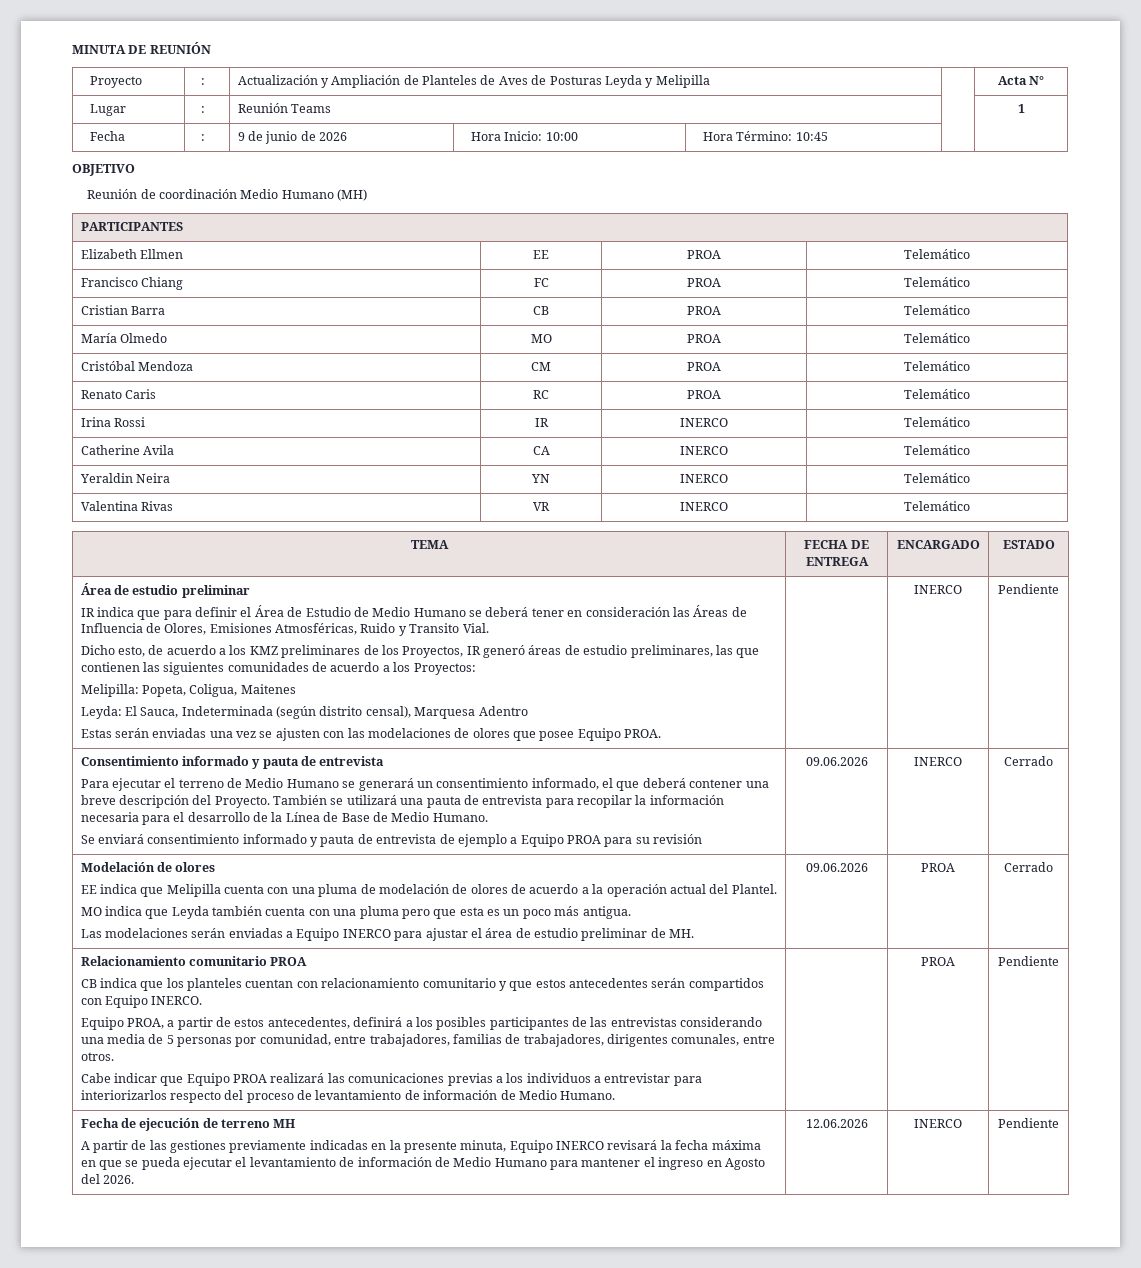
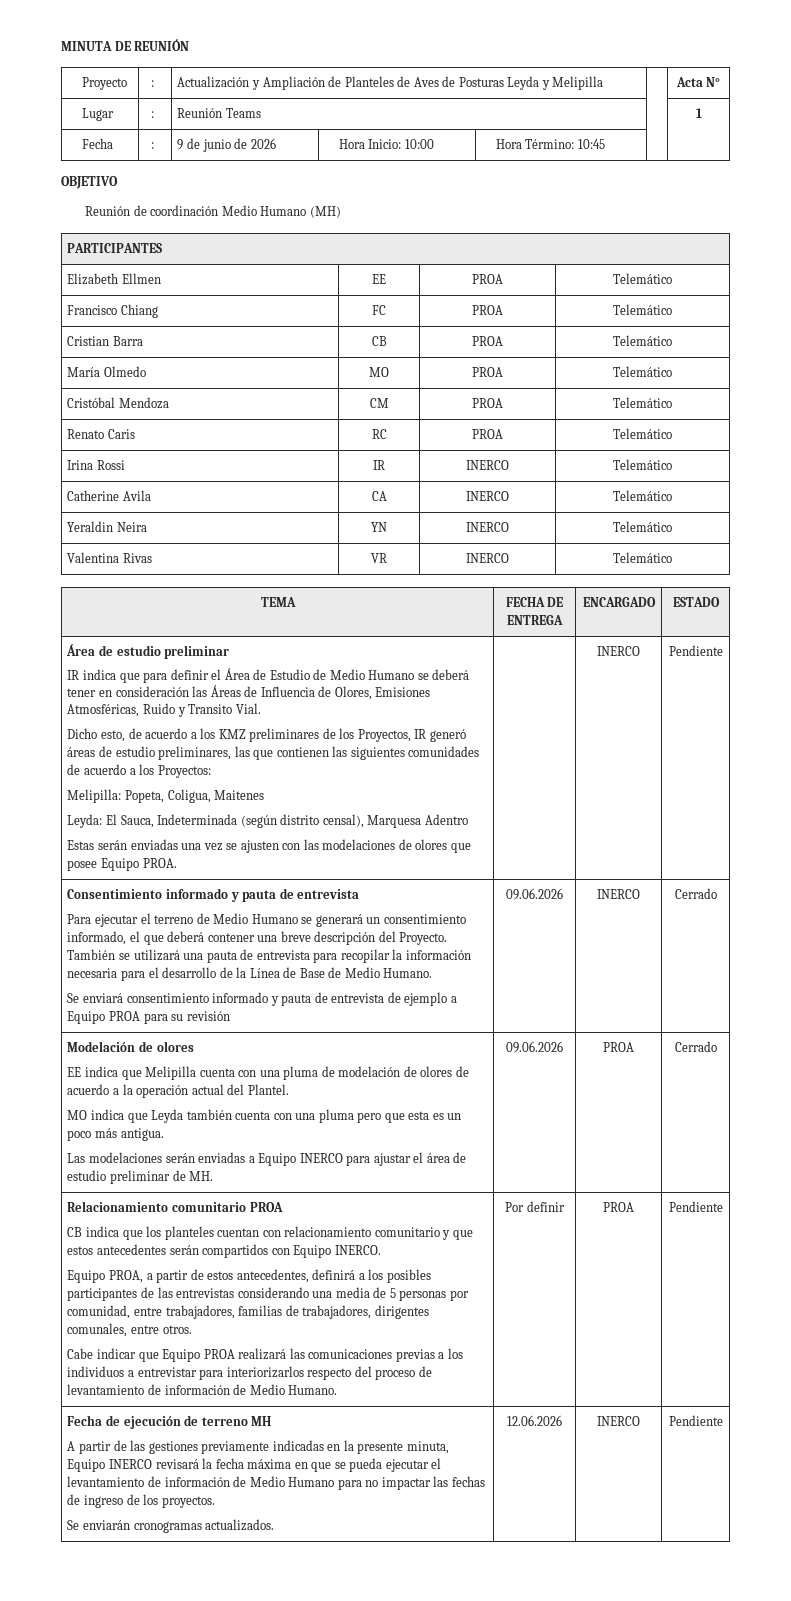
+ Por definir
- A partir de las gestiones previamente indicadas en la presente minuta, Equipo INERCO revisará la fecha máxima en que se pueda ejecutar el levantamiento de información de Medio Humano para mantener el ingreso en Agosto del 2026.
+ A partir de las gestiones previamente indicadas en la presente minuta, Equipo INERCO revisará la fecha máxima en que se pueda ejecutar el levantamiento de información de Medio Humano para no impactar las fechas de ingreso de los proyectos.
+ Se enviarán cronogramas actualizados.

